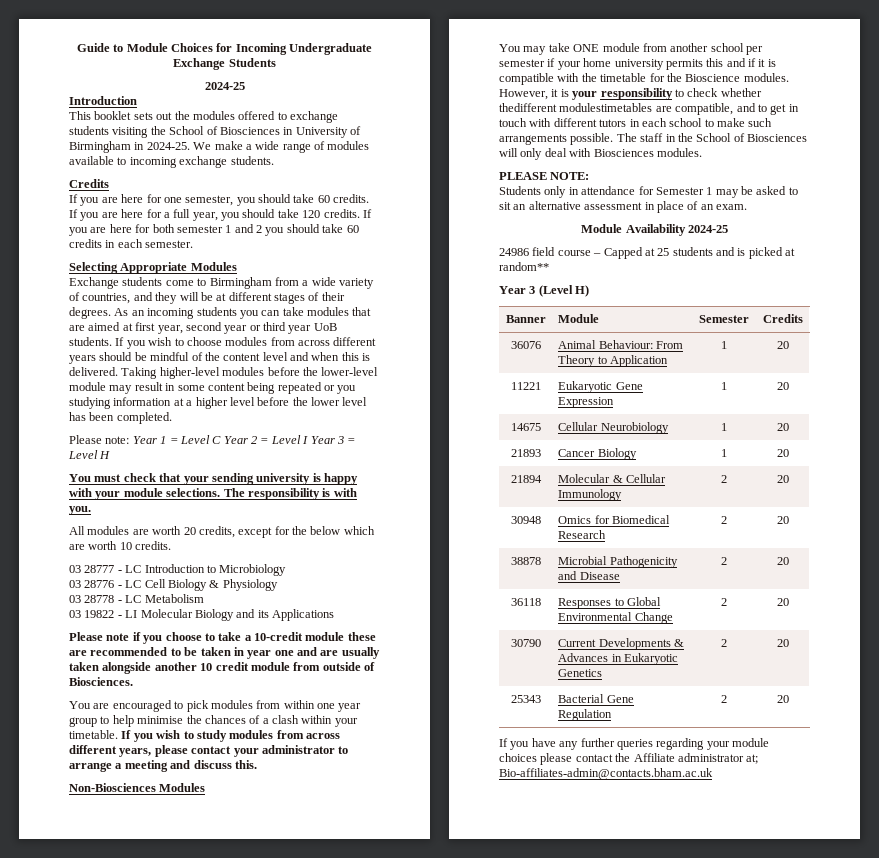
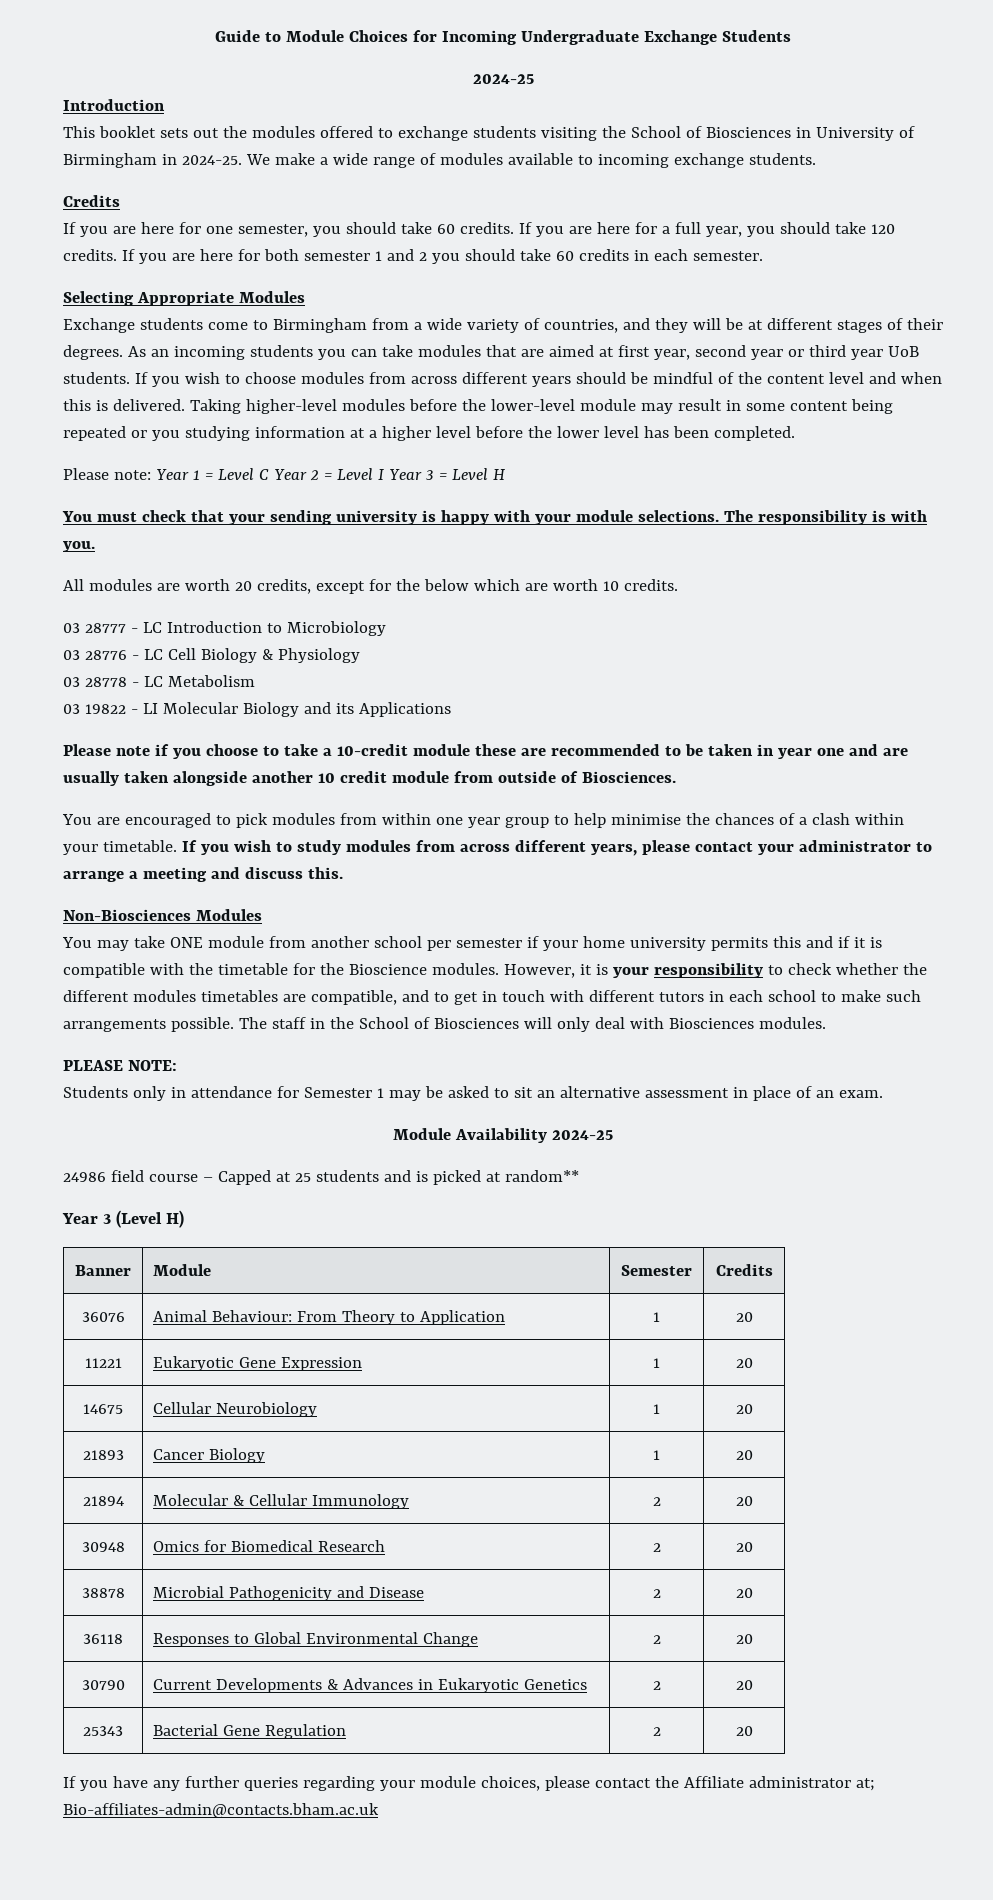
- However, it is your responsibility to check whether thedifferent modulestimetables are compatible, and to get in touch with different tutors in each school to make such arrangements possible.
+ However, it is your responsibility to check whether the different modules timetables are compatible, and to get in touch with different tutors in each school to make such arrangements possible.
- If you have any further queries regarding your module choices please contact the Affiliate administrator at; Bio-affiliates-admin@contacts.bham.ac.uk
+ If you have any further queries regarding your module choices, please contact the Affiliate administrator at; Bio-affiliates-admin@contacts.bham.ac.uk

